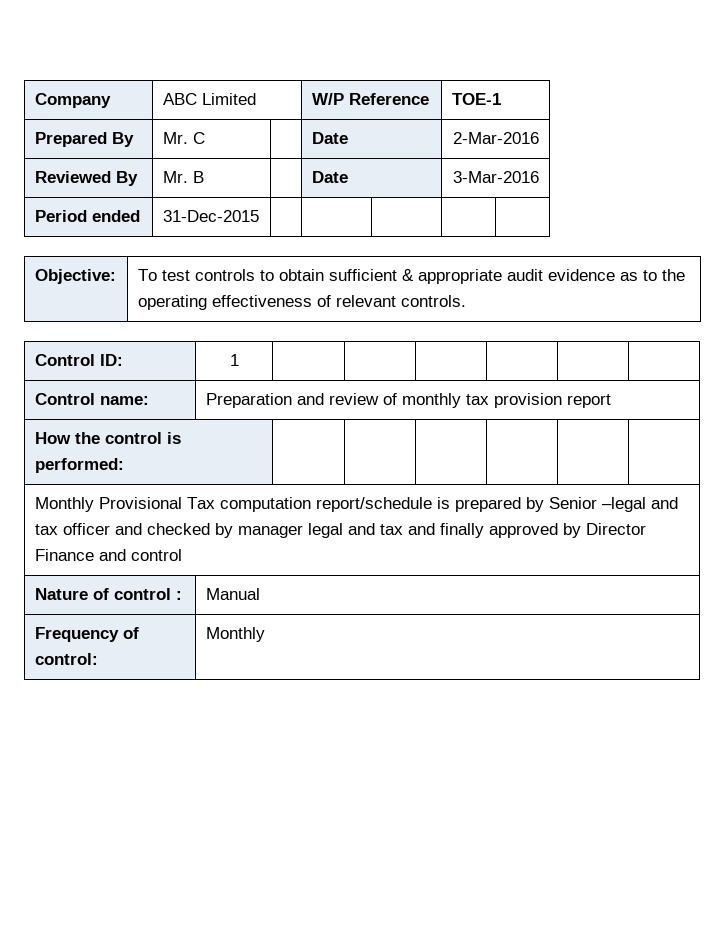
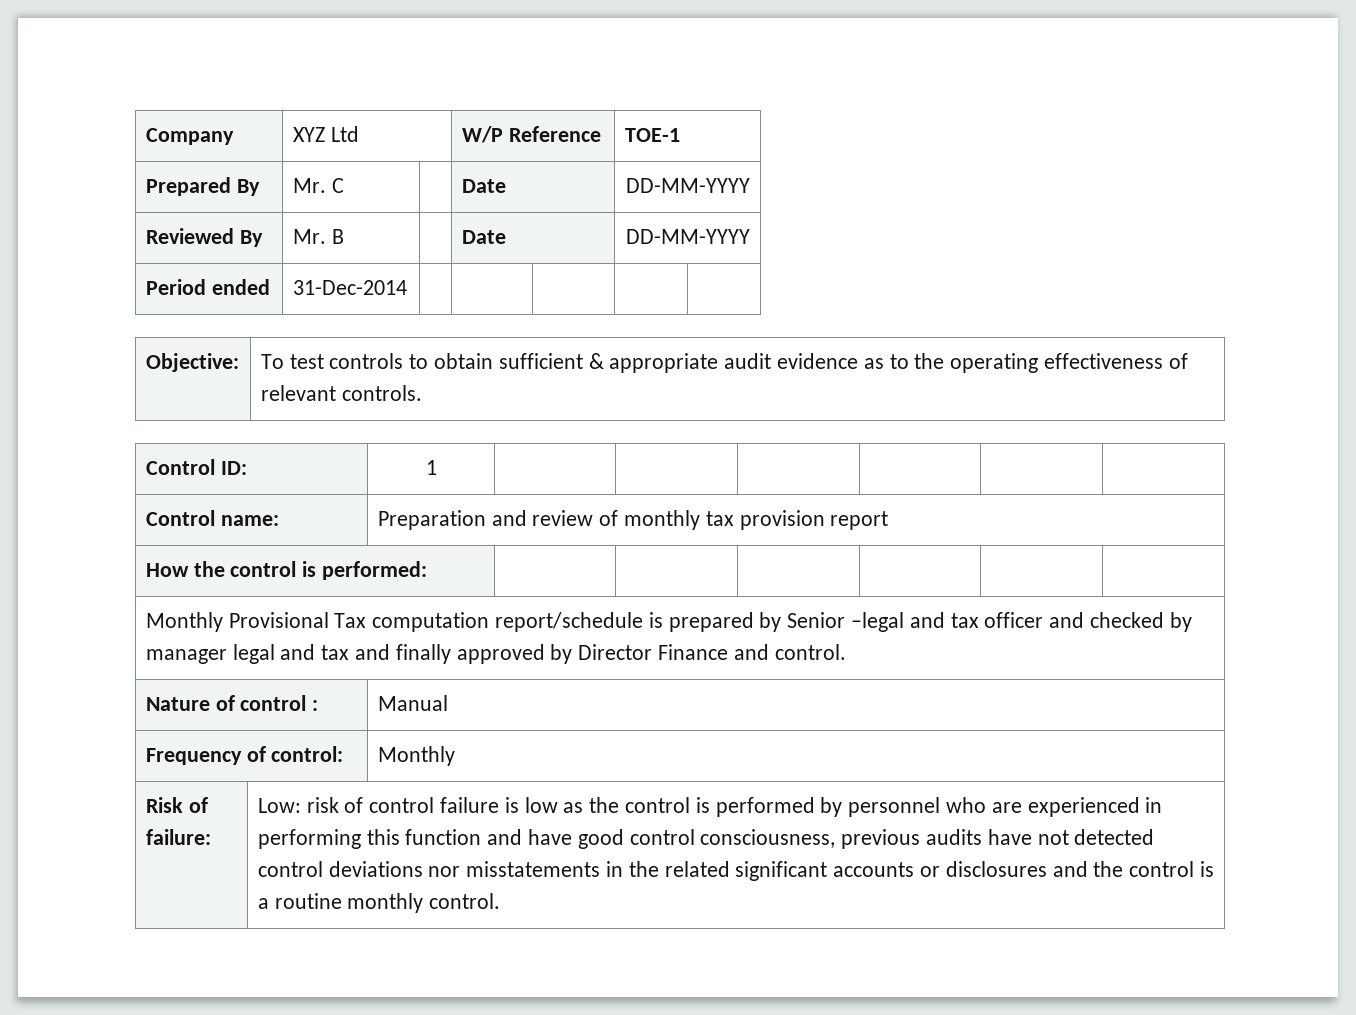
- Company | ABC Limited | W/P Reference | TOE-1
+ Company | XYZ Ltd | W/P Reference | TOE-1
- Prepared By | Mr. C | | Date | 2-Mar-2016
+ Prepared By | Mr. C | | Date | DD-MM-YYYY
- Reviewed By | Mr. B | | Date | 3-Mar-2016
+ Reviewed By | Mr. B | | Date | DD-MM-YYYY
- Period ended | 31-Dec-2015 | | | | |
+ Period ended | 31-Dec-2014 | | | | |
- Monthly Provisional Tax computation report/schedule is prepared by Senior –legal and tax officer and checked by manager legal and tax and finally approved by Director Finance and control
+ Monthly Provisional Tax computation report/schedule is prepared by Senior –legal and tax officer and checked by manager legal and tax and finally approved by Director Finance and control.
+ Risk of failure: | Low: risk of control failure is low as the control is performed by personnel who are experienced in performing this function and have good control consciousness, previous audits have not detected control deviations nor misstatements in the related significant accounts or disclosures and the control is a routine monthly control.

